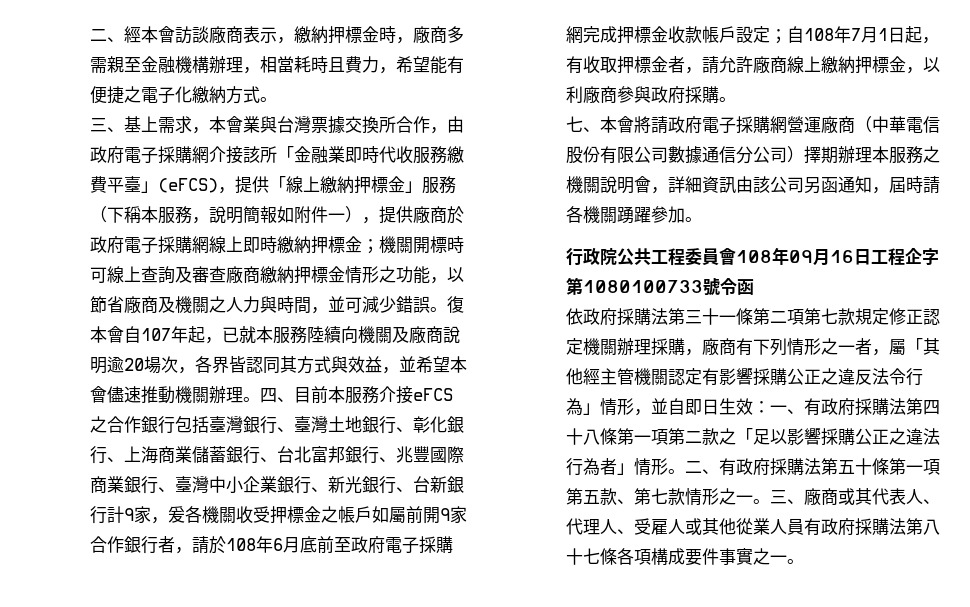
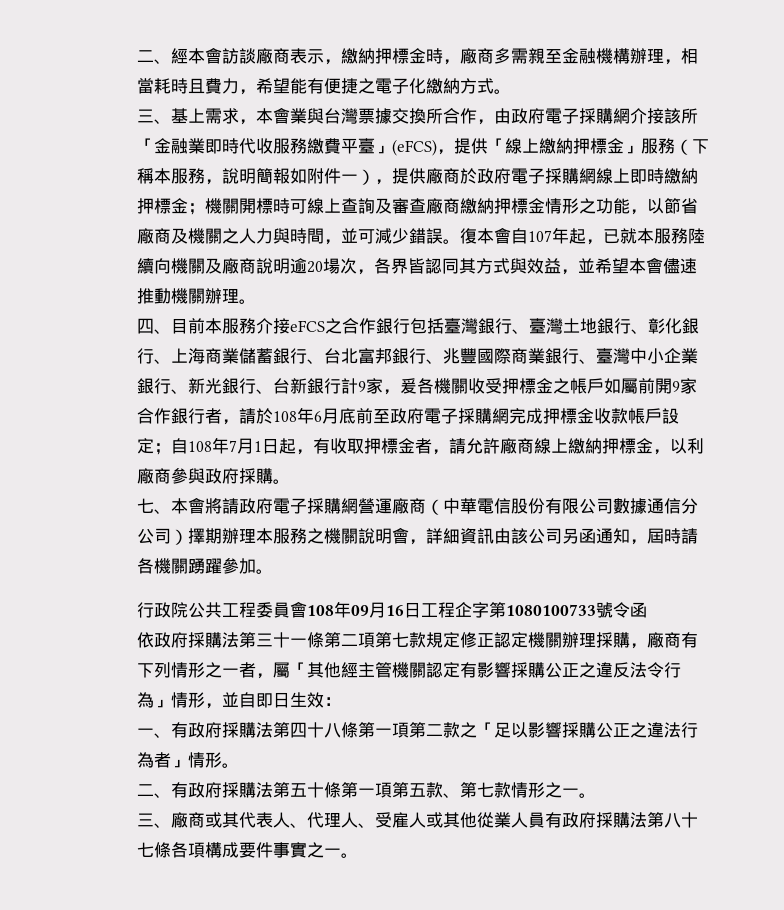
- 復本會自107年起，已就本服務陸續向機關及廠商說明逾20場次，各界皆認同其方式與效益，並希望本會儘速推動機關辦理。四、目前本服務介接eFCS之合作銀行包括臺灣銀行、臺灣土地銀行、彰化銀行、上海商業儲蓄銀行、台北富邦銀行、兆豐國際商業銀行、臺灣中小企業銀行、新光銀行、台新銀行計9家，爰各機關收受押標金之帳戶如屬前開9家合作銀行者，請於108年6月底前至政府電子採購網完成押標金收款帳戶設定；
+ 復本會自107年起，已就本服務陸續向機關及廠商說明逾20場次，各界皆認同其方式與效益，並希望本會儘速推動機關辦理。
+ 四、目前本服務介接eFCS之合作銀行包括臺灣銀行、臺灣土地銀行、彰化銀行、上海商業儲蓄銀行、台北富邦銀行、兆豐國際商業銀行、臺灣中小企業銀行、新光銀行、台新銀行計9家，爰各機關收受押標金之帳戶如屬前開9家合作銀行者，請於108年6月底前至政府電子採購網完成押標金收款帳戶設定；
- 依政府採購法第三十一條第二項第七款規定修正認定機關辦理採購，廠商有下列情形之一者，屬「其他經主管機關認定有影響採購公正之違反法令行為」情形，並自即日生效：一、有政府採購法第四十八條第一項第二款之「足以影響採購公正之違法行為者」情形。二、有政府採購法第五十條第一項第五款、第七款情形之一。三、廠商或其代表人、代理人、受雇人或其他從業人員有政府採購法第八十七條各項構成要件事實之一。
+ 依政府採購法第三十一條第二項第七款規定修正認定機關辦理採購，廠商有下列情形之一者，屬「其他經主管機關認定有影響採購公正之違反法令行為」情形，並自即日生效：
+ 一、有政府採購法第四十八條第一項第二款之「足以影響採購公正之違法行為者」情形。
+ 二、有政府採購法第五十條第一項第五款、第七款情形之一。
+ 三、廠商或其代表人、代理人、受雇人或其他從業人員有政府採購法第八十七條各項構成要件事實之一。

